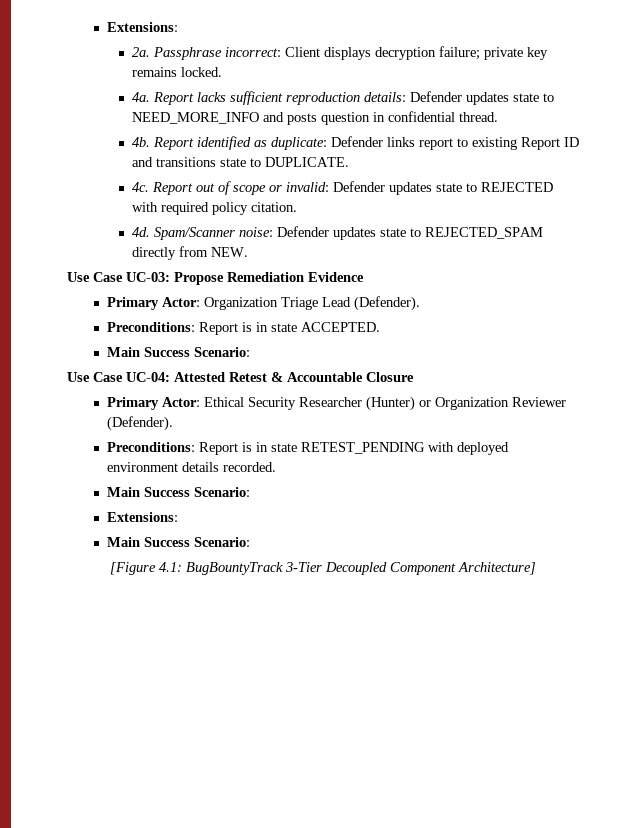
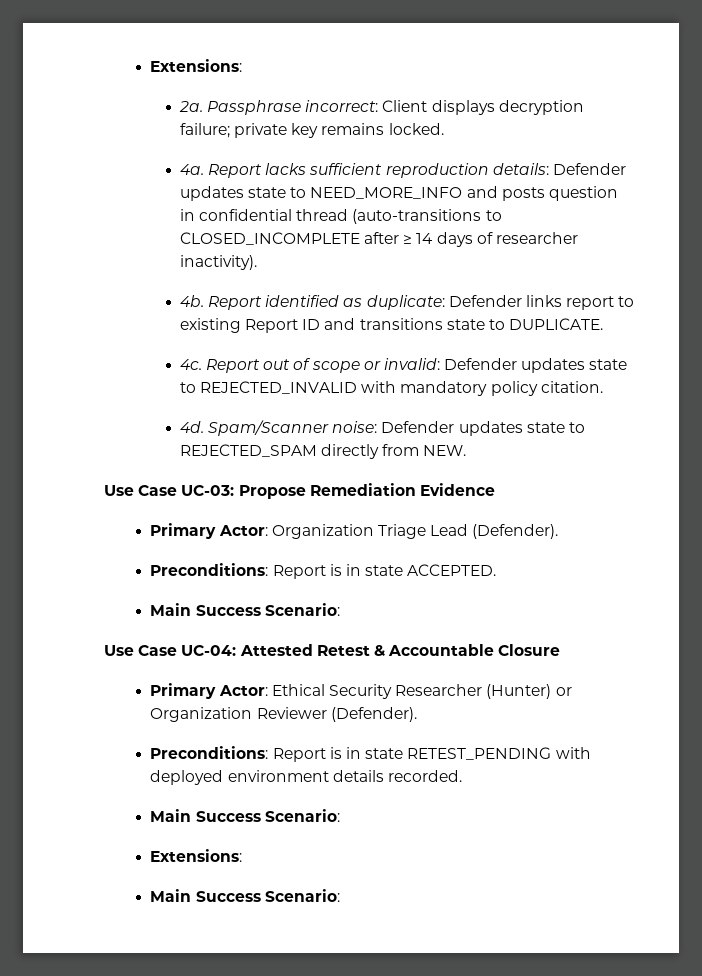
- Report lacks sufficient reproduction details: Defender updates state to NEED_MORE_INFO and posts question in confidential thread.
+ Report lacks sufficient reproduction details: Defender updates state to NEED_MORE_INFO and posts question in confidential thread (auto-transitions to CLOSED_INCOMPLETE after ≥ 14 days of researcher inactivity).
- Report out of scope or invalid: Defender updates state to REJECTED with required policy citation.
+ Report out of scope or invalid: Defender updates state to REJECTED_INVALID with mandatory policy citation.
- [Figure 4.1: BugBountyTrack 3-Tier Decoupled Component Architecture]

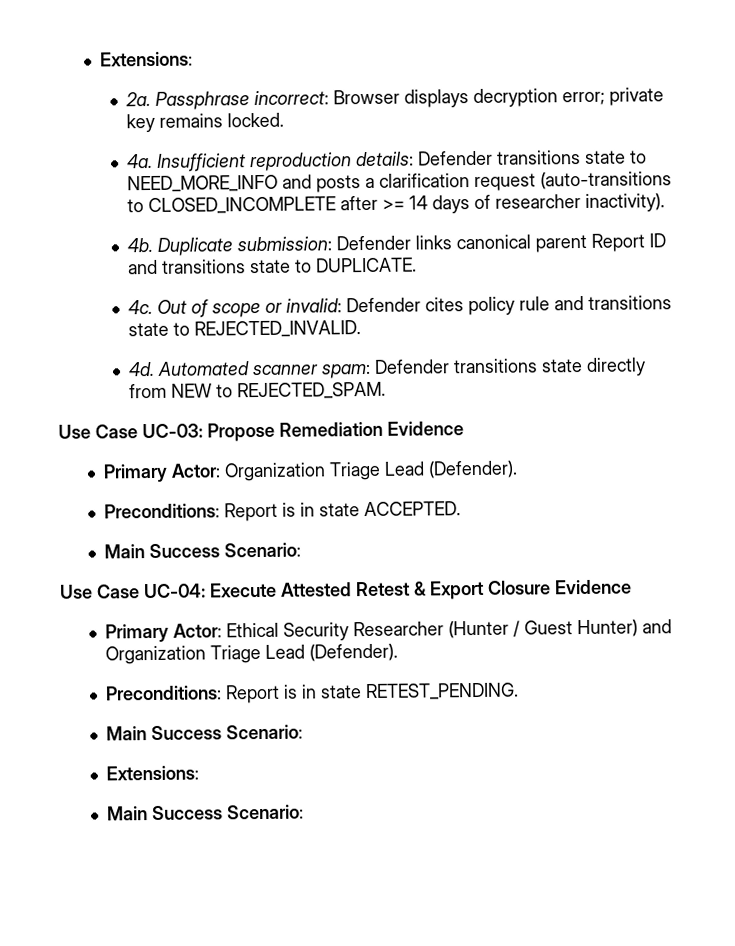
- Passphrase incorrect: Client displays decryption failure; private key remains locked.
+ Passphrase incorrect: Browser displays decryption error; private key remains locked.
- Report lacks sufficient reproduction details: Defender updates state to NEED_MORE_INFO and posts question in confidential thread (auto-transitions to CLOSED_INCOMPLETE after ≥ 14 days of researcher inactivity).
+ Insufficient reproduction details: Defender transitions state to NEED_MORE_INFO and posts a clarification request (auto-transitions to CLOSED_INCOMPLETE after >= 14 days of researcher inactivity).
- Report identified as duplicate: Defender links report to existing Report ID and transitions state to DUPLICATE.
+ Duplicate submission: Defender links canonical parent Report ID and transitions state to DUPLICATE.
- Report out of scope or invalid: Defender updates state to REJECTED_INVALID with mandatory policy citation.
- 4d. Spam/Scanner noise: Defender updates state to REJECTED_SPAM directly from NEW.
+ Out of scope or invalid: Defender cites policy rule and transitions state to REJECTED_INVALID.
+ 4d. Automated scanner spam: Defender transitions state directly from NEW to REJECTED_SPAM.
- Use Case UC-04: Attested Retest & Accountable Closure
+ Use Case UC-04: Execute Attested Retest & Export Closure Evidence
- Primary Actor: Ethical Security Researcher (Hunter) or Organization Reviewer (Defender).
- Preconditions: Report is in state RETEST_PENDING with deployed environment details recorded.
+ Primary Actor: Ethical Security Researcher (Hunter / Guest Hunter) and Organization Triage Lead (Defender).
+ Preconditions: Report is in state RETEST_PENDING.

